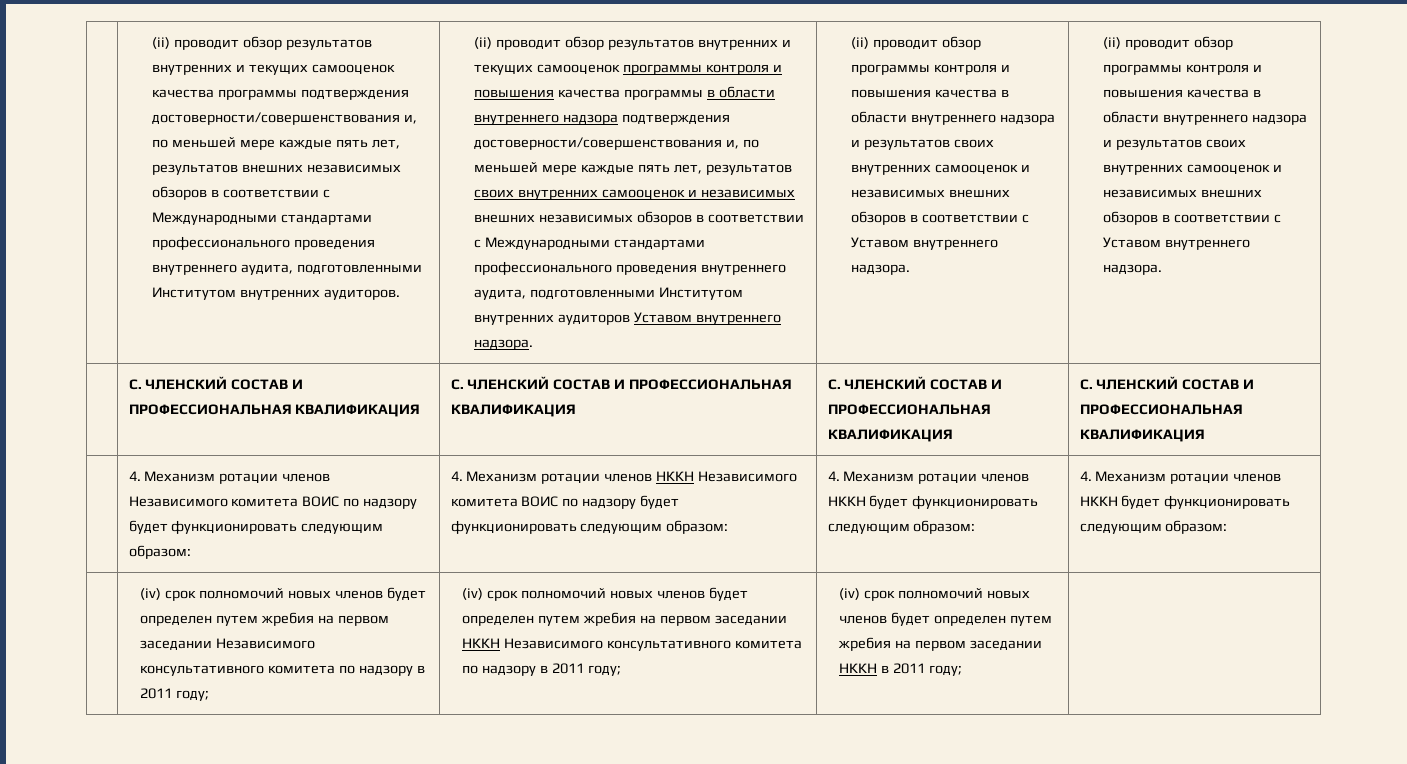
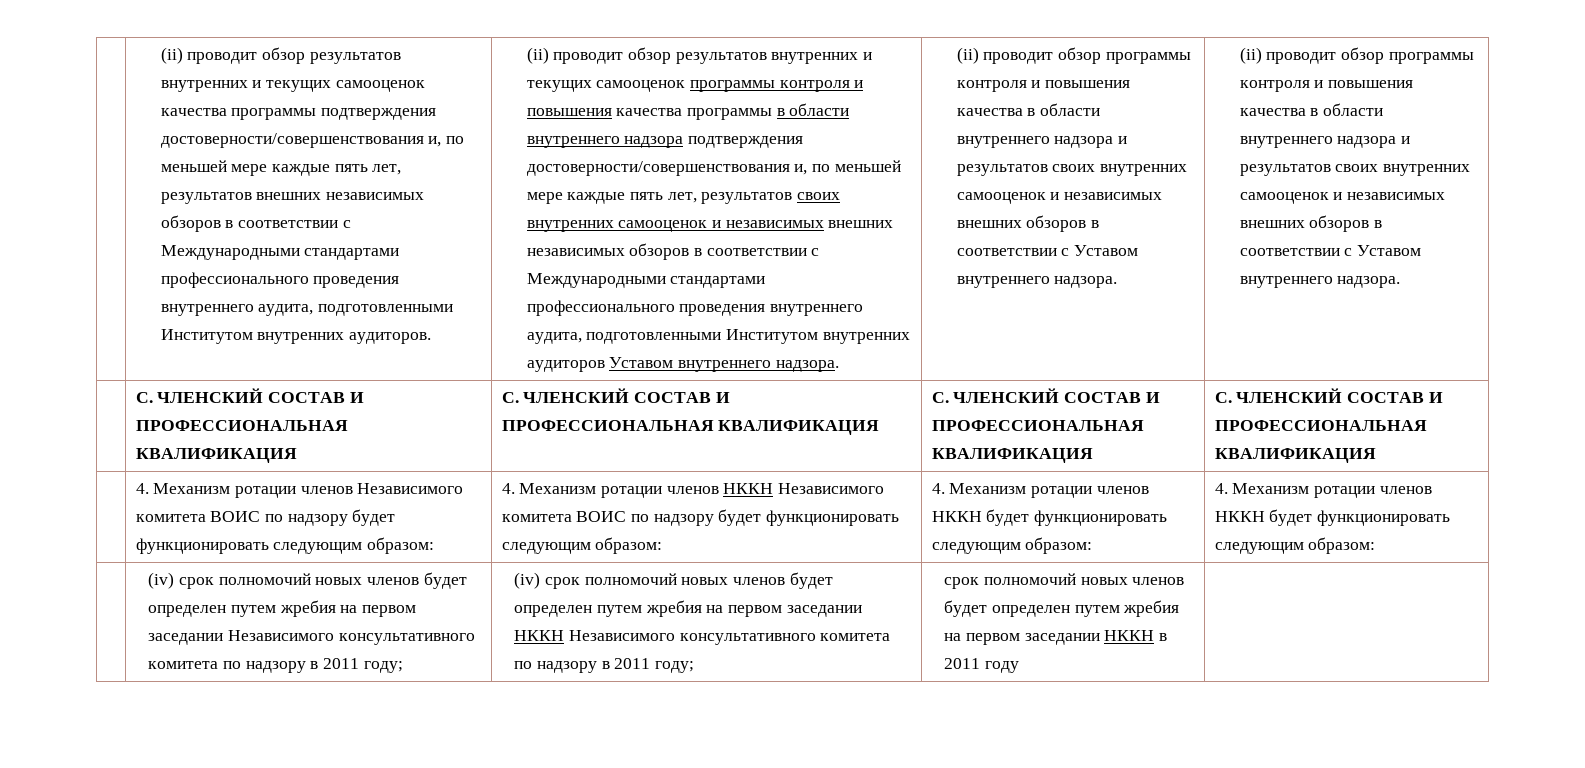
- (iv) срок полномочий новых членов будет определен путем жребия на первом заседании НККН в 2011 году;
+ срок полномочий новых членов будет определен путем жребия на первом заседании НККН в 2011 году

